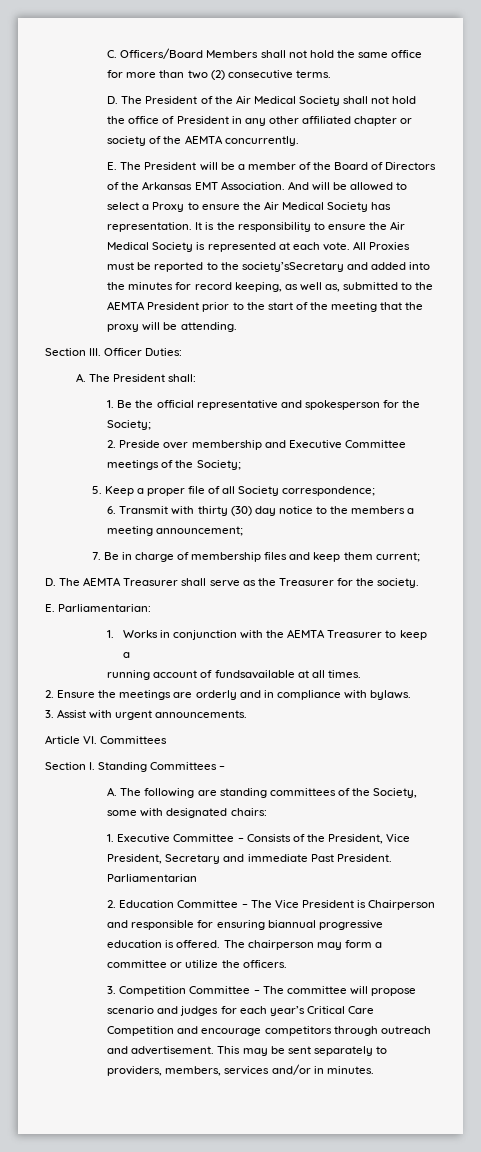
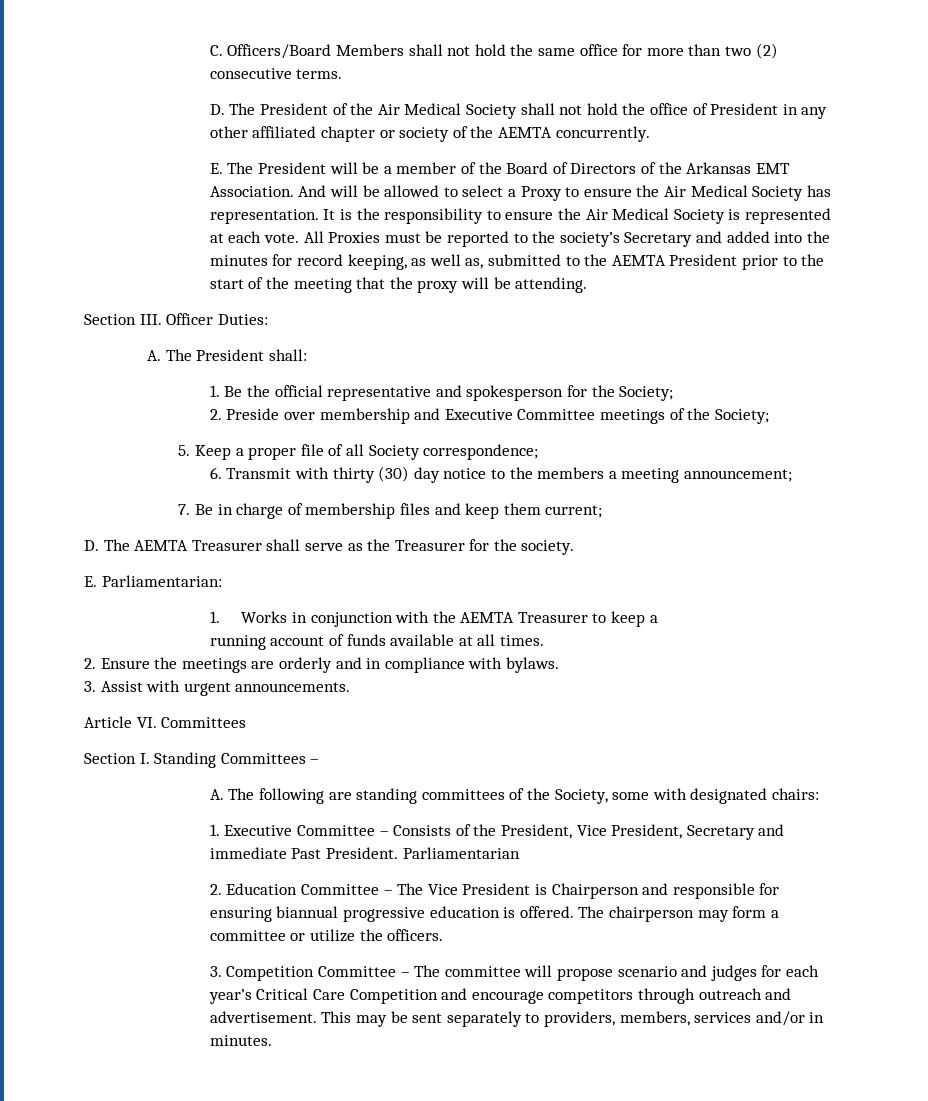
- All Proxies must be reported to the society’sSecretary and added into the minutes for record keeping, as well as, submitted to the AEMTA President prior to the start of the meeting that the proxy will be attending.
+ All Proxies must be reported to the society’s Secretary and added into the minutes for record keeping, as well as, submitted to the AEMTA President prior to the start of the meeting that the proxy will be attending.
- running account of fundsavailable at all times.
+ running account of funds available at all times.

